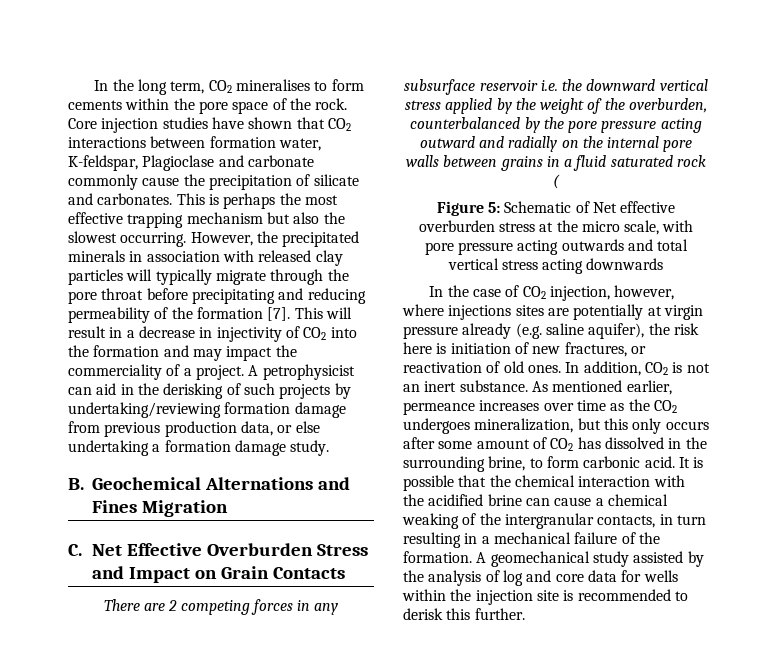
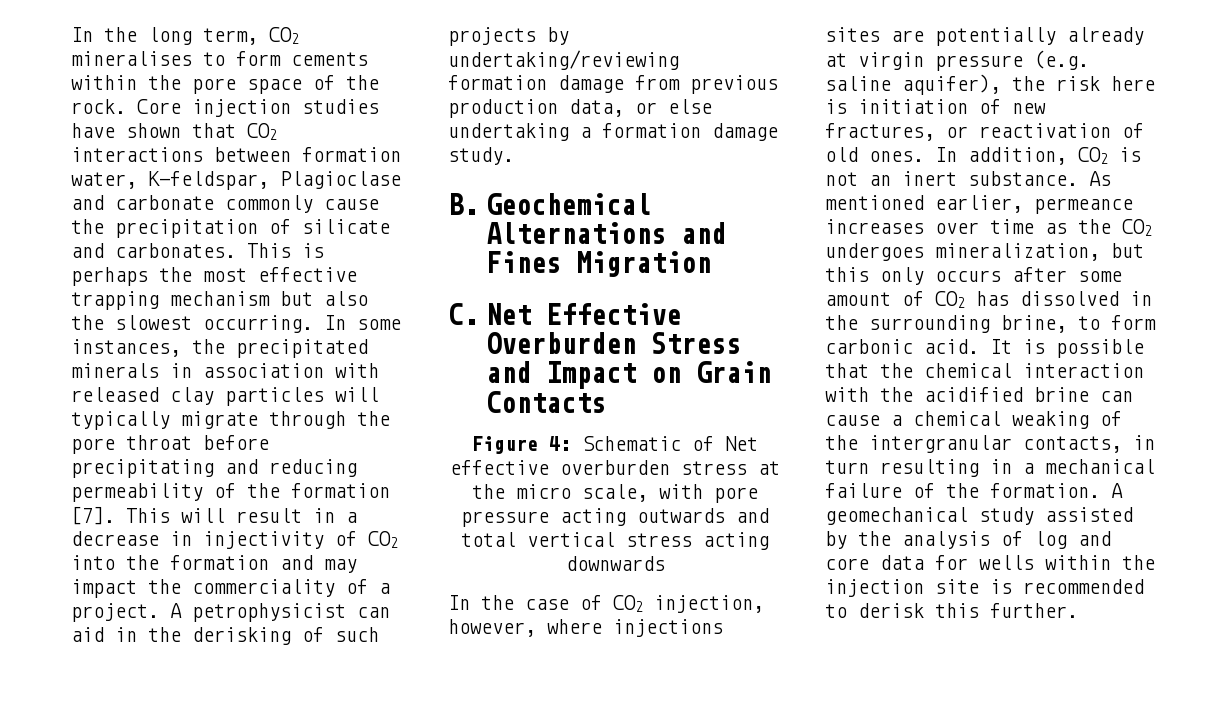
- However, the precipitated minerals in association with released clay particles will typically migrate through the pore throat before precipitating and reducing permeability of the formation [7].
+ In some instances, the precipitated minerals in association with released clay particles will typically migrate through the pore throat before precipitating and reducing permeability of the formation [7].
- There are 2 competing forces in any subsurface reservoir i.e. the downward vertical stress applied by the weight of the overburden, counterbalanced by the pore pressure acting outward and radially on the internal pore walls between grains in a fluid saturated rock (
- Figure 5: Schematic of Net effective overburden stress at the micro scale, with pore pressure acting outwards and total vertical stress acting downwards
+ Figure 4: Schematic of Net effective overburden stress at the micro scale, with pore pressure acting outwards and total vertical stress acting downwards
- In the case of CO2 injection, however, where injections sites are potentially at virgin pressure already (e.g. saline aquifer), the risk here is initiation of new fractures, or reactivation of old ones.
+ In the case of CO2 injection, however, where injections sites are potentially already at virgin pressure (e.g. saline aquifer), the risk here is initiation of new fractures, or reactivation of old ones.

